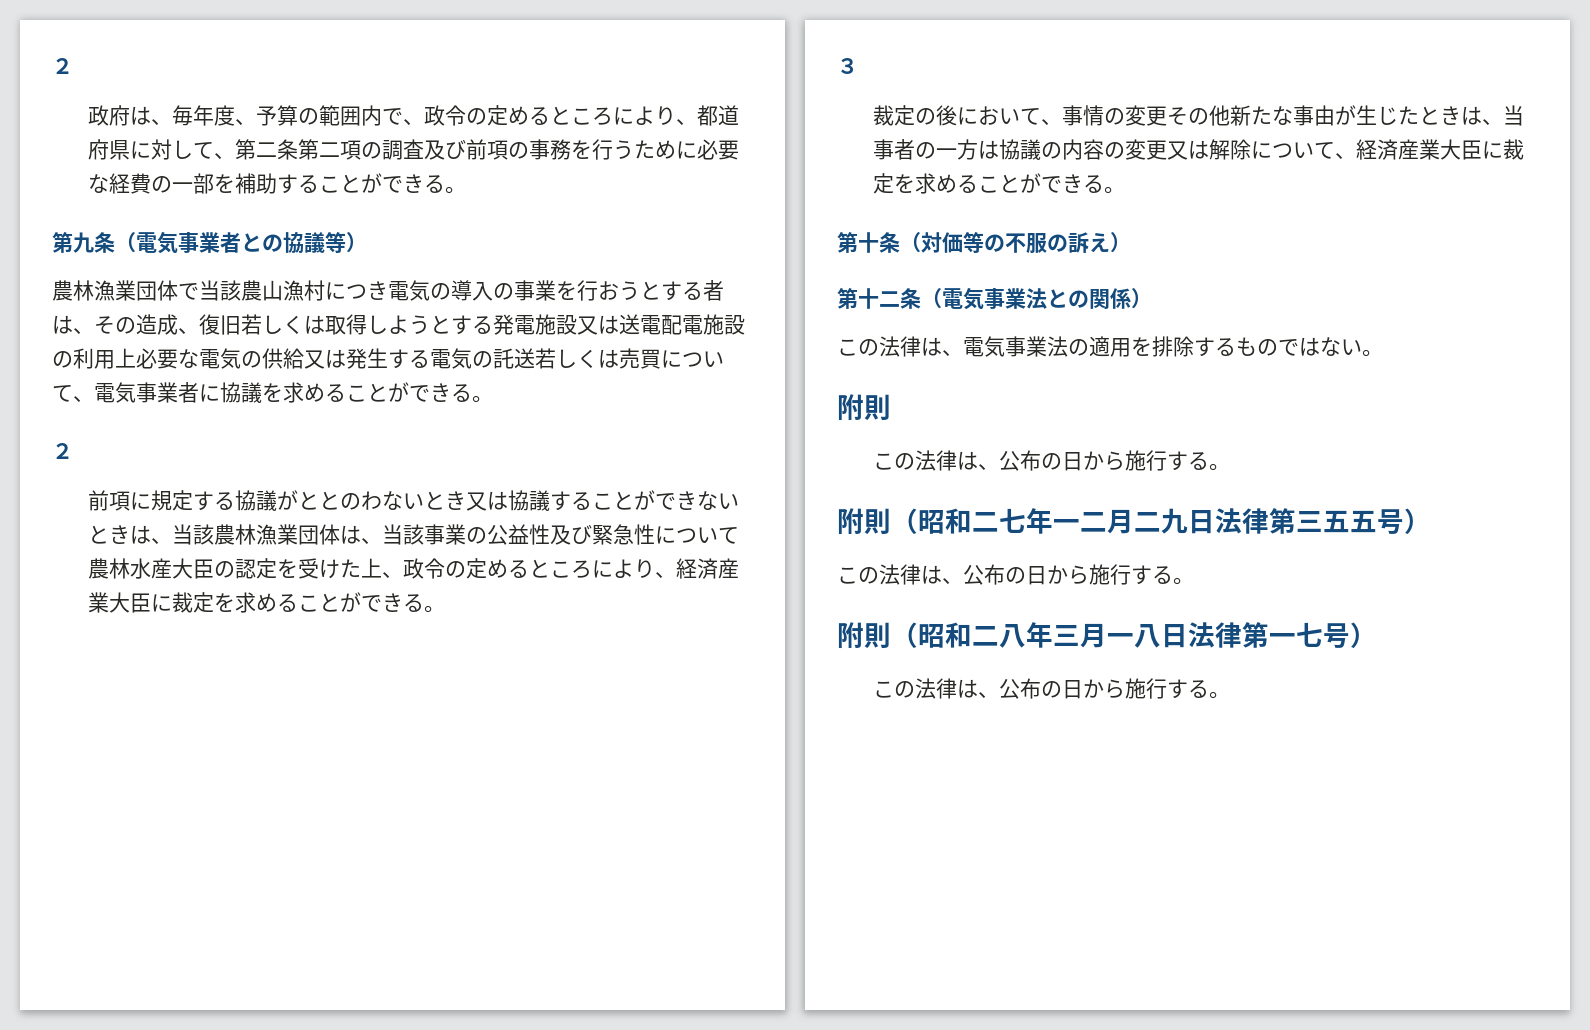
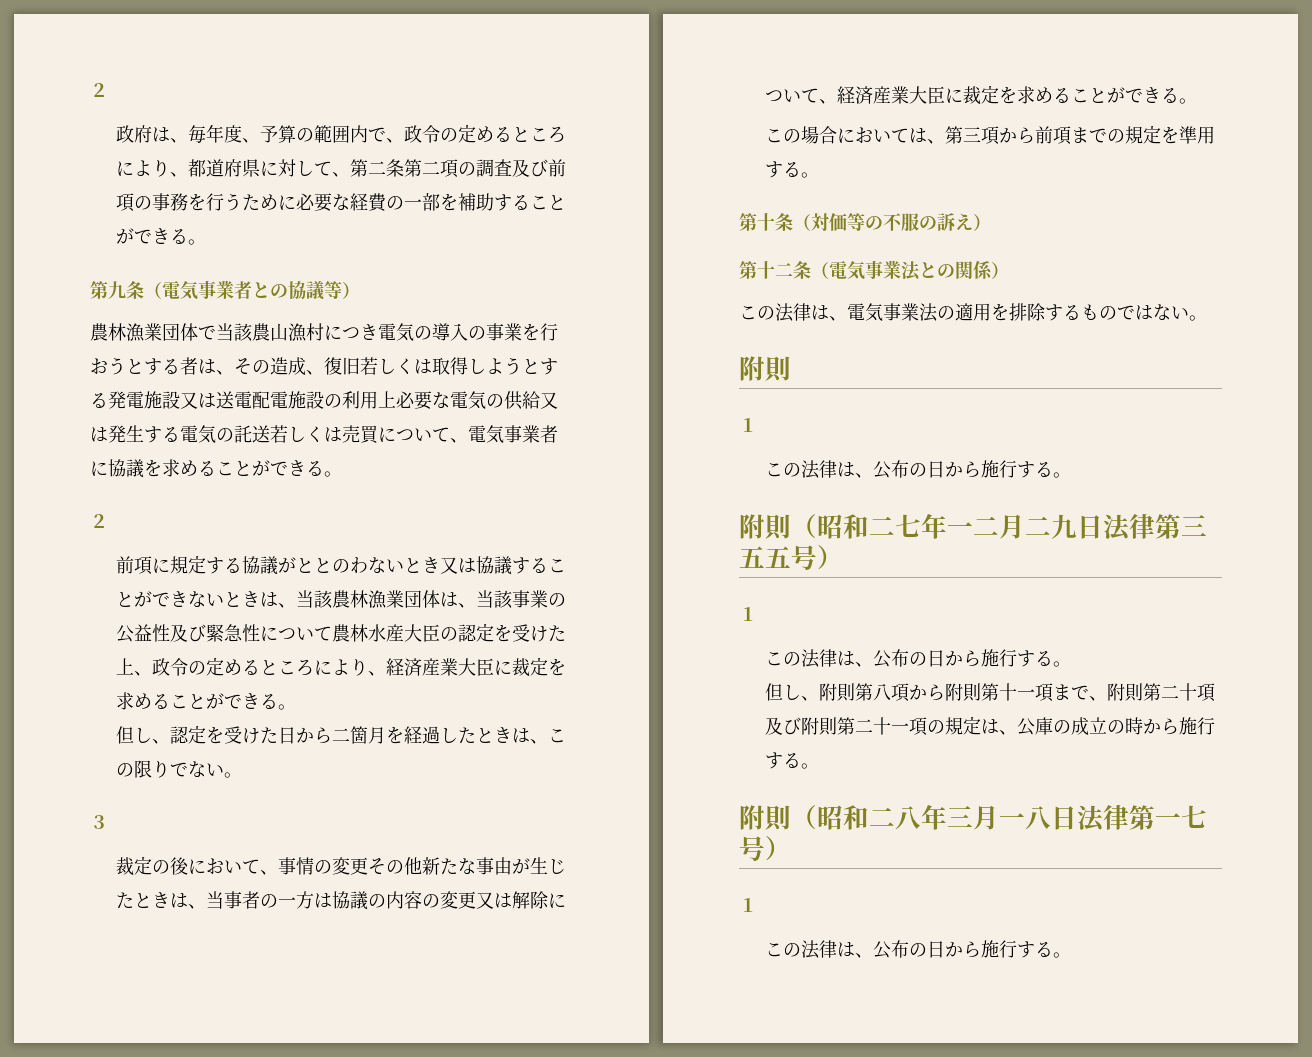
+ 但し、認定を受けた日から二箇月を経過したときは、この限りでない。
+ この場合においては、第三項から前項までの規定を準用する。
  この法律は、電気事業法の適用を排除するものではない。
  附則
+ １
  附則（昭和二七年一二月二九日法律第三五五号）
+ １
  この法律は、公布の日から施行する。
+ 但し、附則第八項から附則第十一項まで、附則第二十項及び附則第二十一項の規定は、公庫の成立の時から施行する。
  附則（昭和二八年三月一八日法律第一七号）
+ １

